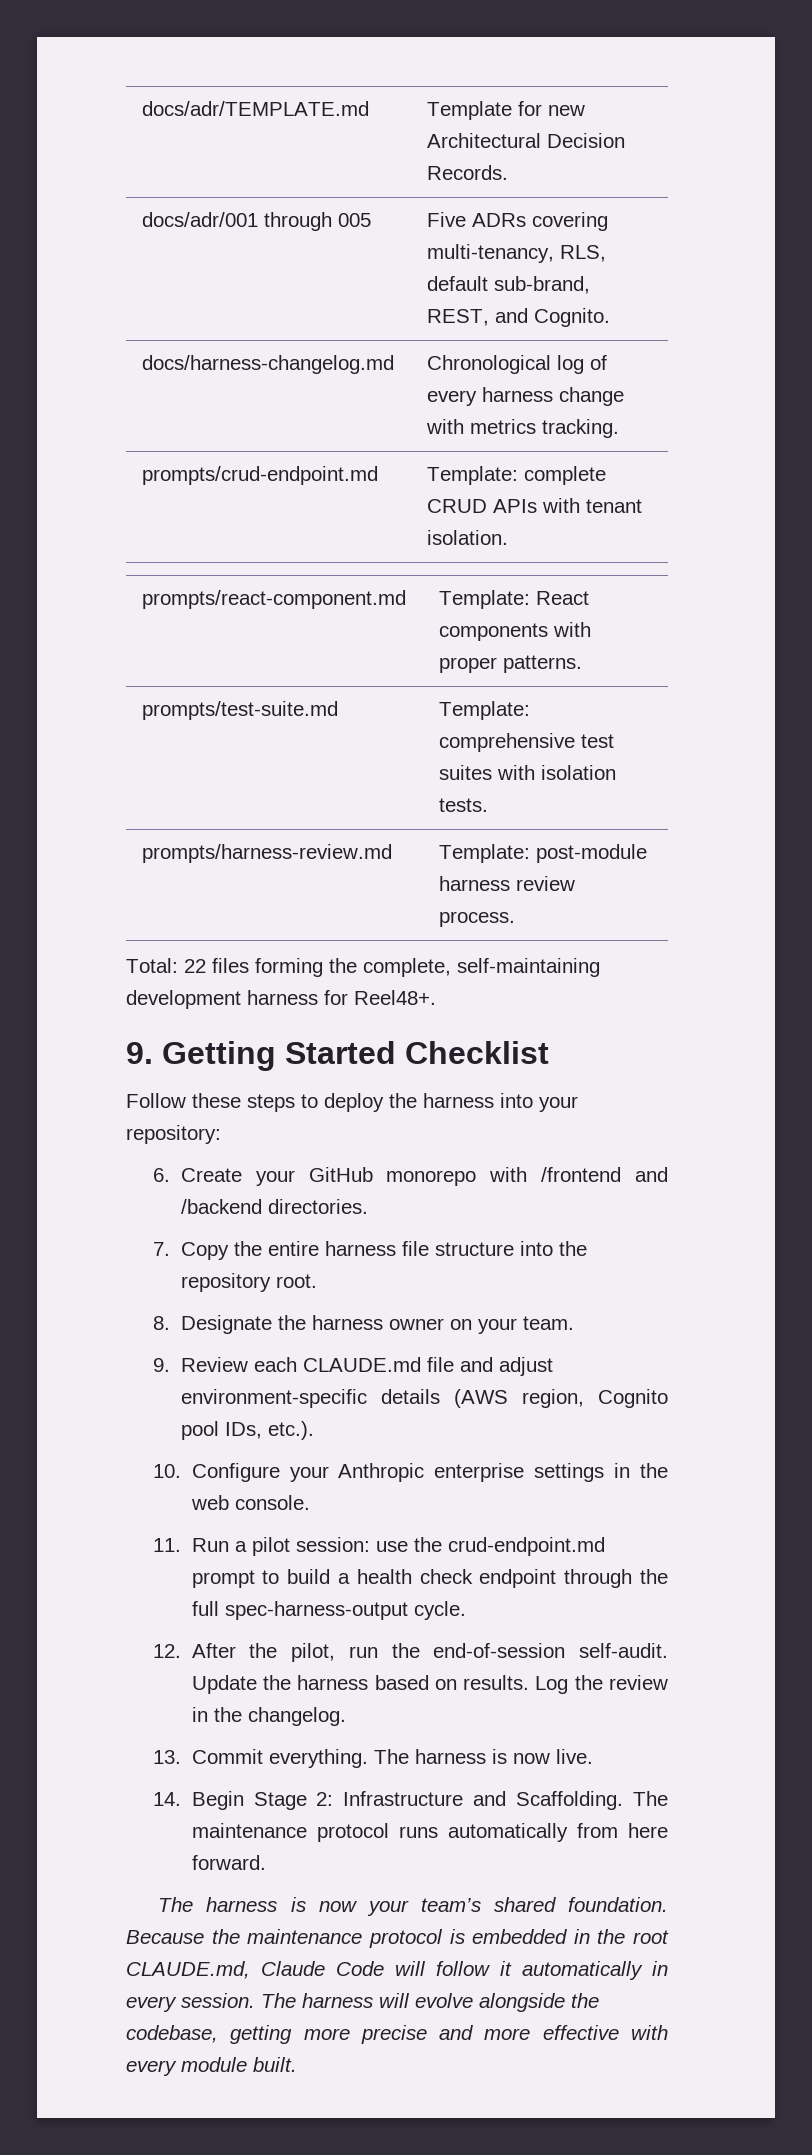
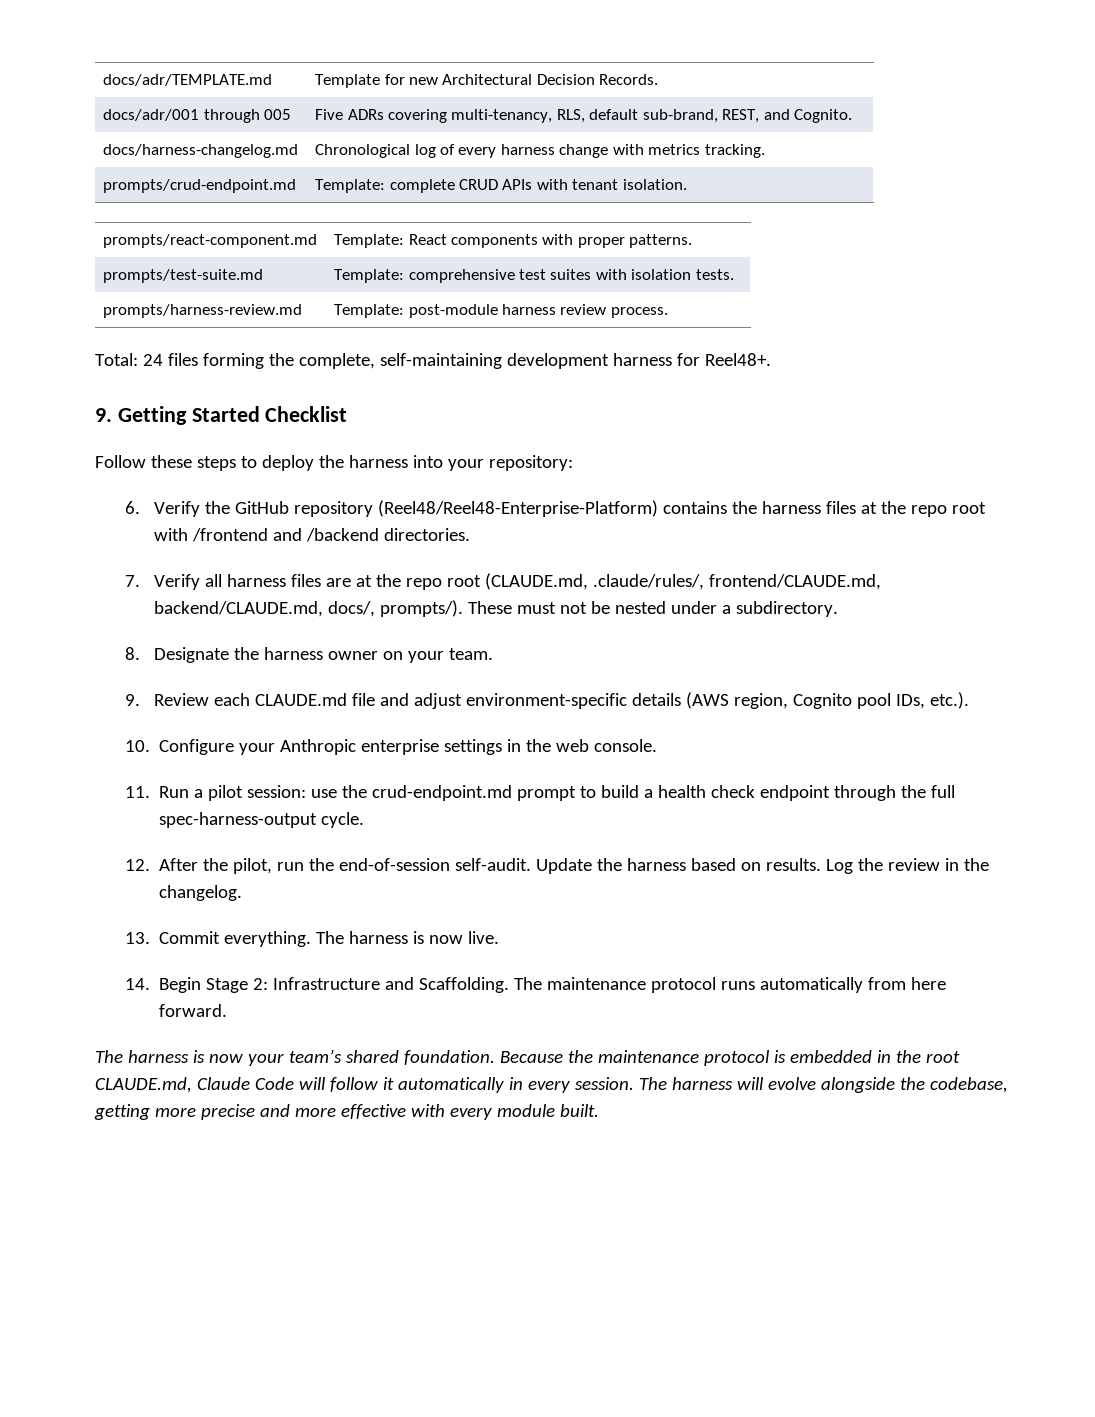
- Total: 22 files forming the complete, self-maintaining development harness for Reel48+.
+ Total: 24 files forming the complete, self-maintaining development harness for Reel48+.
- 6. Create your GitHub monorepo with /frontend and /backend directories.
+ 6. Verify the GitHub repository (Reel48/Reel48-Enterprise-Platform) contains the harness files at the repo root with /frontend and /backend directories.
- 7. Copy the entire harness file structure into the repository root.
+ 7. Verify all harness files are at the repo root (CLAUDE.md, .claude/rules/, frontend/CLAUDE.md, backend/CLAUDE.md, docs/, prompts/). These must not be nested under a subdirectory.

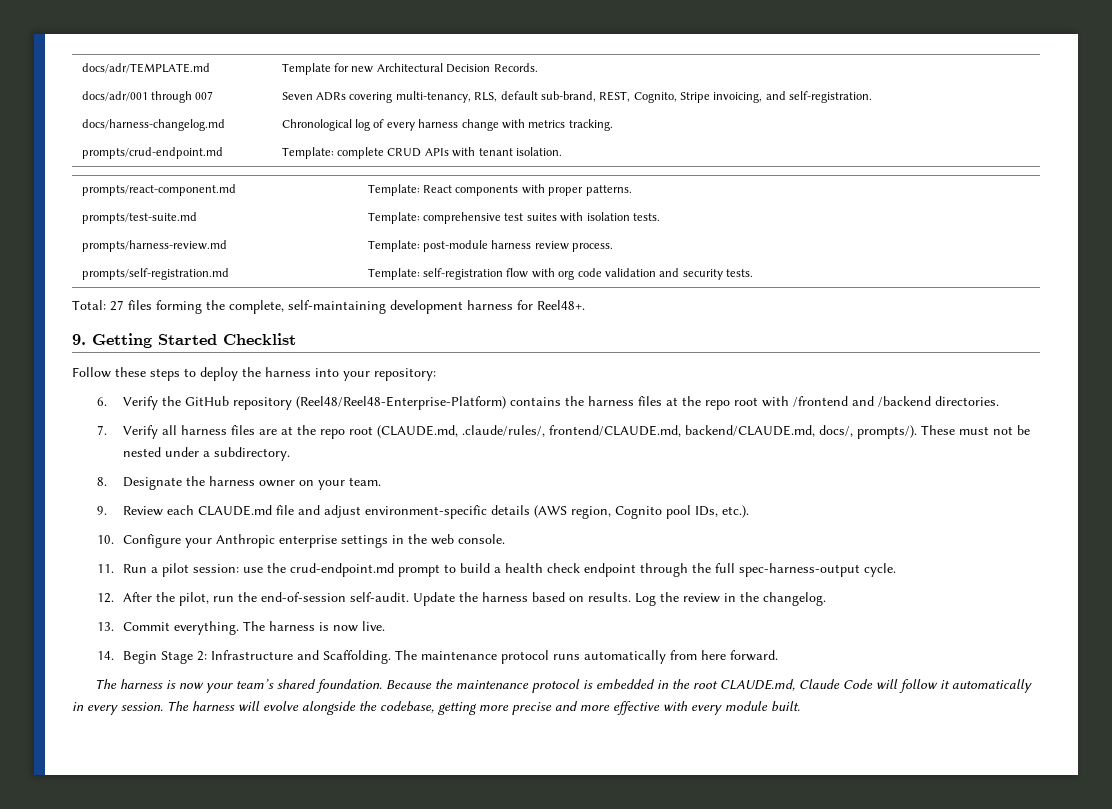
- docs/adr/001 through 005 | Five ADRs covering multi-tenancy, RLS, default sub-brand, REST, and Cognito.
+ docs/adr/001 through 007 | Seven ADRs covering multi-tenancy, RLS, default sub-brand, REST, Cognito, Stripe invoicing, and self-registration.
+ prompts/self-registration.md | Template: self-registration flow with org code validation and security tests.
- Total: 24 files forming the complete, self-maintaining development harness for Reel48+.
+ Total: 27 files forming the complete, self-maintaining development harness for Reel48+.

